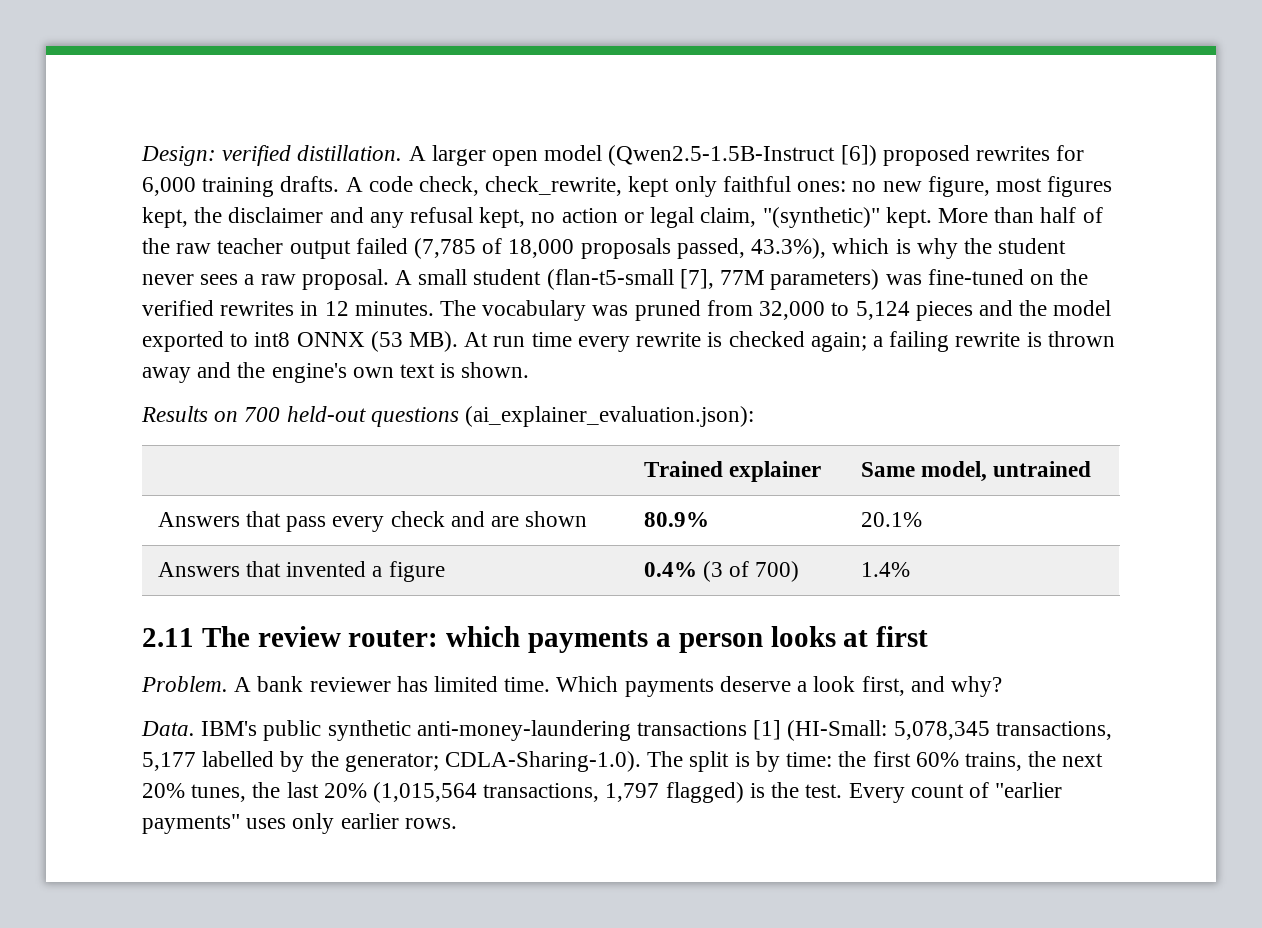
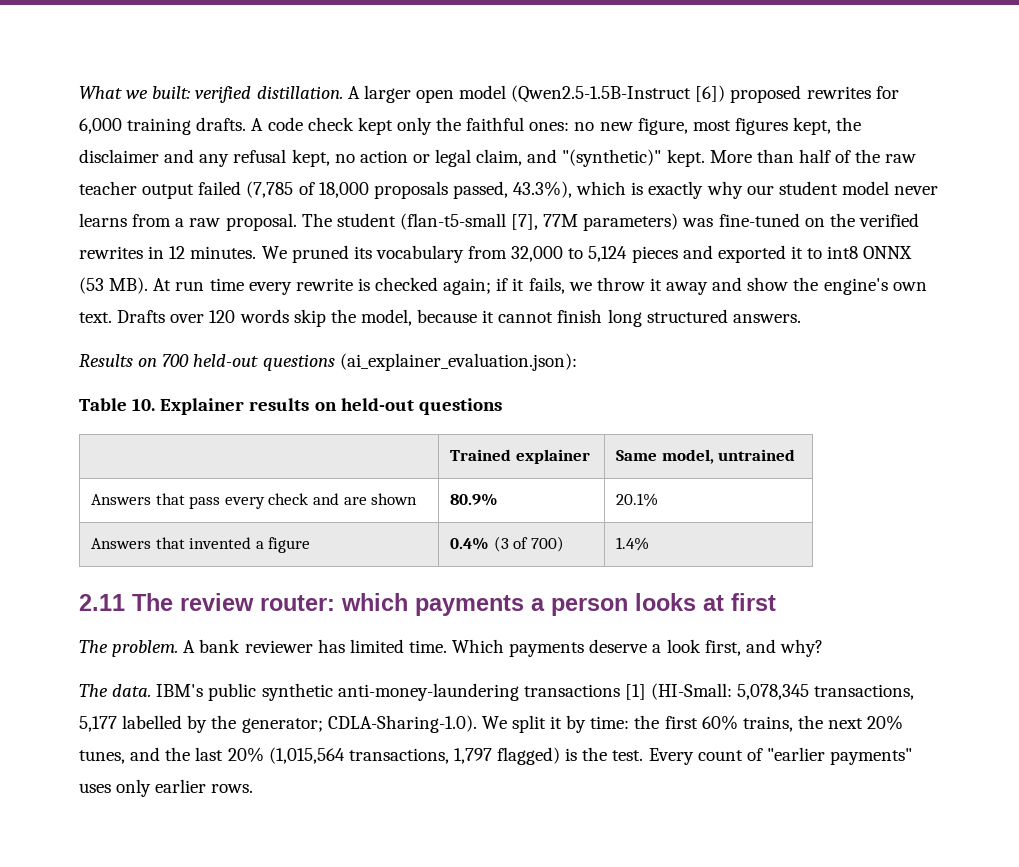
- Design: verified distillation.
+ What we built: verified distillation.
- A code check, check_rewrite, kept only faithful ones: no new figure, most figures kept, the disclaimer and any refusal kept, no action or legal claim, "(synthetic)" kept.
+ A code check kept only the faithful ones: no new figure, most figures kept, the disclaimer and any refusal kept, no action or legal claim, and "(synthetic)" kept.
- More than half of the raw teacher output failed (7,785 of 18,000 proposals passed, 43.3%), which is why the student never sees a raw proposal.
+ More than half of the raw teacher output failed (7,785 of 18,000 proposals passed, 43.3%), which is exactly why our student model never learns from a raw proposal.
- A small student (flan-t5-small [7], 77M parameters) was fine-tuned on the verified rewrites in 12 minutes.
+ The student (flan-t5-small [7], 77M parameters) was fine-tuned on the verified rewrites in 12 minutes.
- The vocabulary was pruned from 32,000 to 5,124 pieces and the model exported to int8 ONNX (53 MB). At run time every rewrite is checked again; a failing rewrite is thrown away and the engine's own text is shown.
+ We pruned its vocabulary from 32,000 to 5,124 pieces and exported it to int8 ONNX (53 MB). At run time every rewrite is checked again; if it fails, we throw it away and show the engine's own text. Drafts over 120 words skip the model, because it cannot finish long structured answers.
+ Table 10. Explainer results on held-out questions
- Problem.
+ The problem.
- Data.
+ The data.
- IBM's public synthetic anti-money-laundering transactions [1] (HI-Small: 5,078,345 transactions, 5,177 labelled by the generator; CDLA-Sharing-1.0). The split is by time: the first 60% trains, the next 20% tunes, the last 20% (1,015,564 transactions, 1,797 flagged) is the test.
+ IBM's public synthetic anti-money-laundering transactions [1] (HI-Small: 5,078,345 transactions, 5,177 labelled by the generator; CDLA-Sharing-1.0). We split it by time: the first 60% trains, the next 20% tunes, and the last 20% (1,015,564 transactions, 1,797 flagged) is the test.

